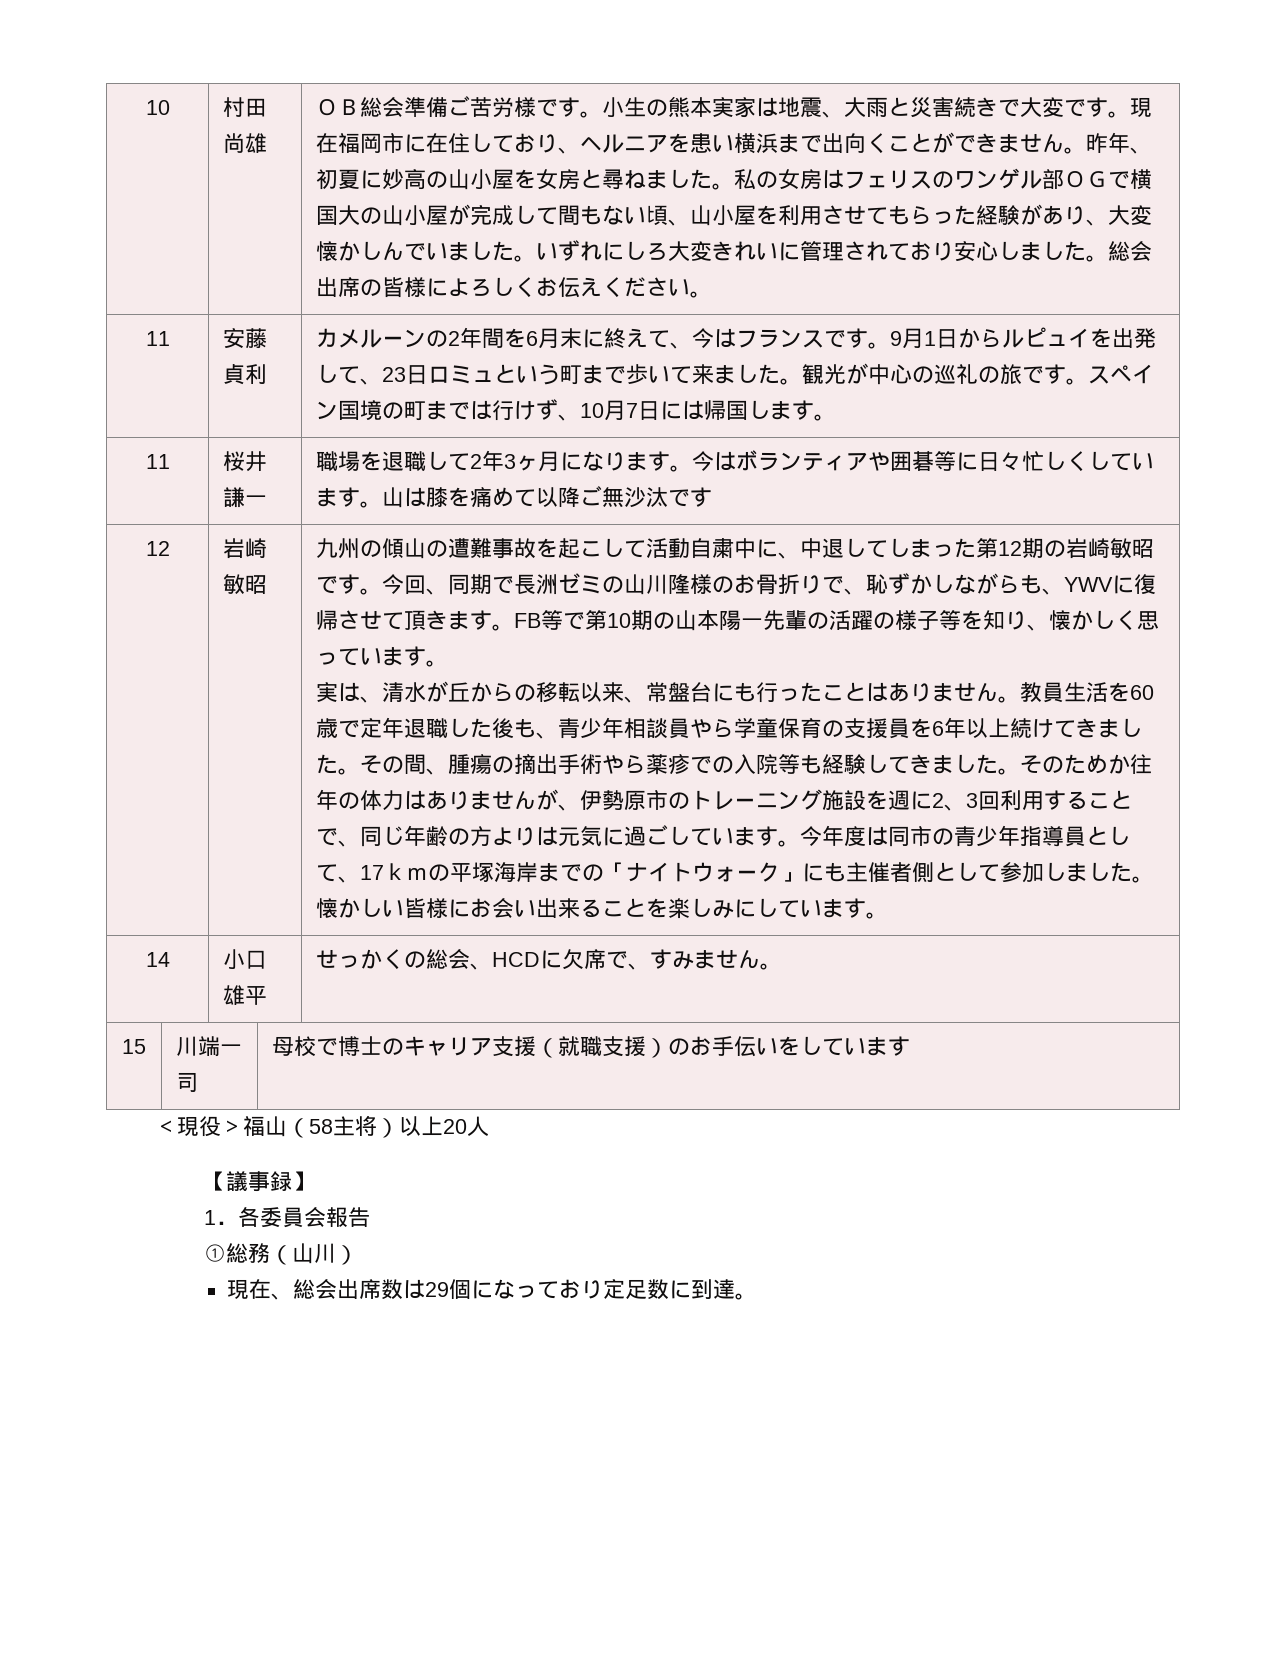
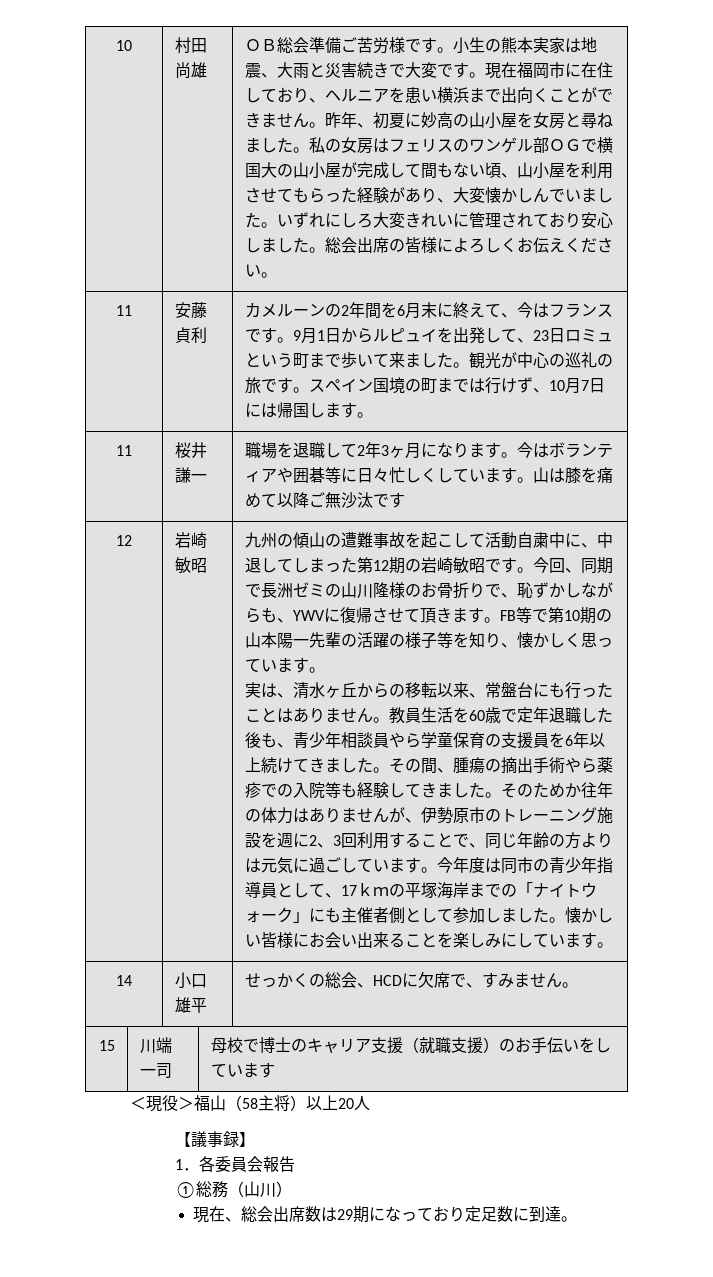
- 実は、清水が丘からの移転以来、常盤台にも行ったことはありません。
+ 実は、清水ヶ丘からの移転以来、常盤台にも行ったことはありません。
- 現在、総会出席数は29個になっており定足数に到達。
+ 現在、総会出席数は29期になっており定足数に到達。

